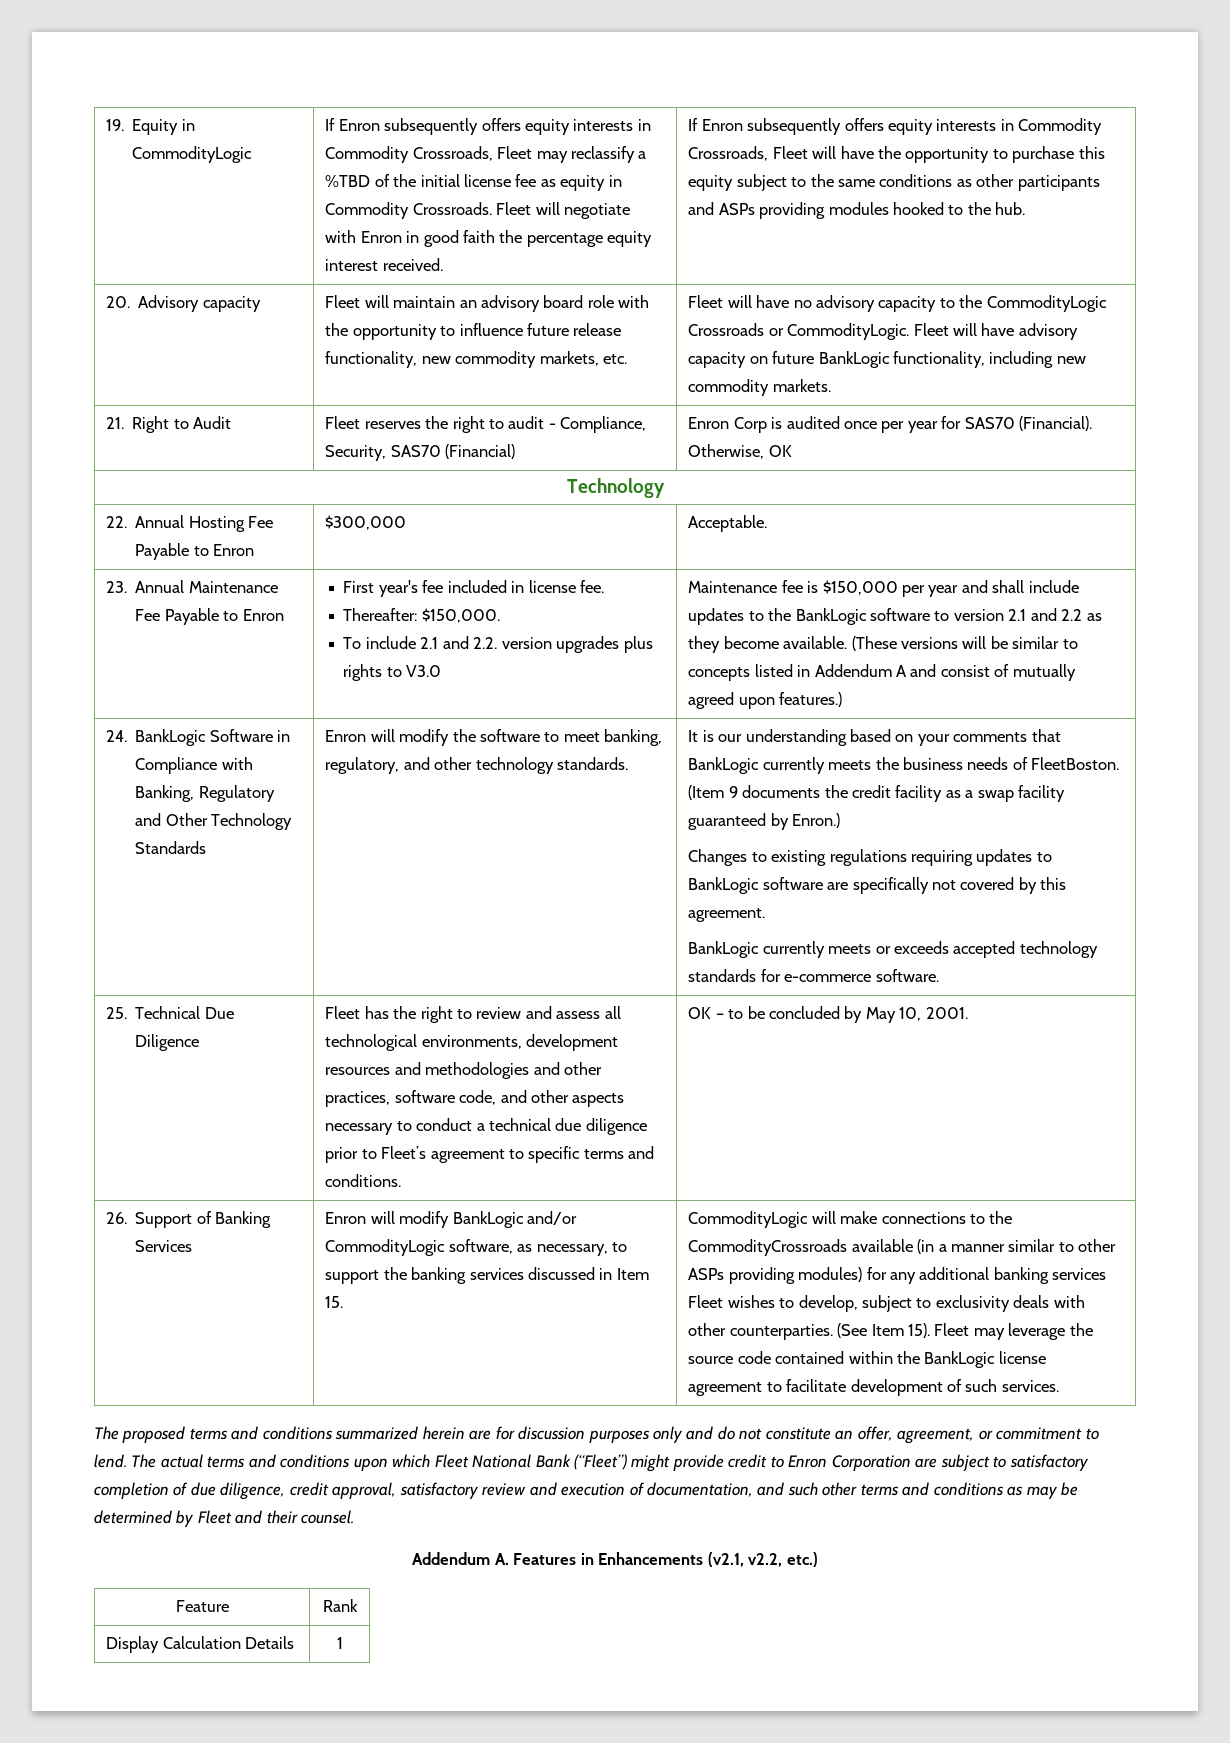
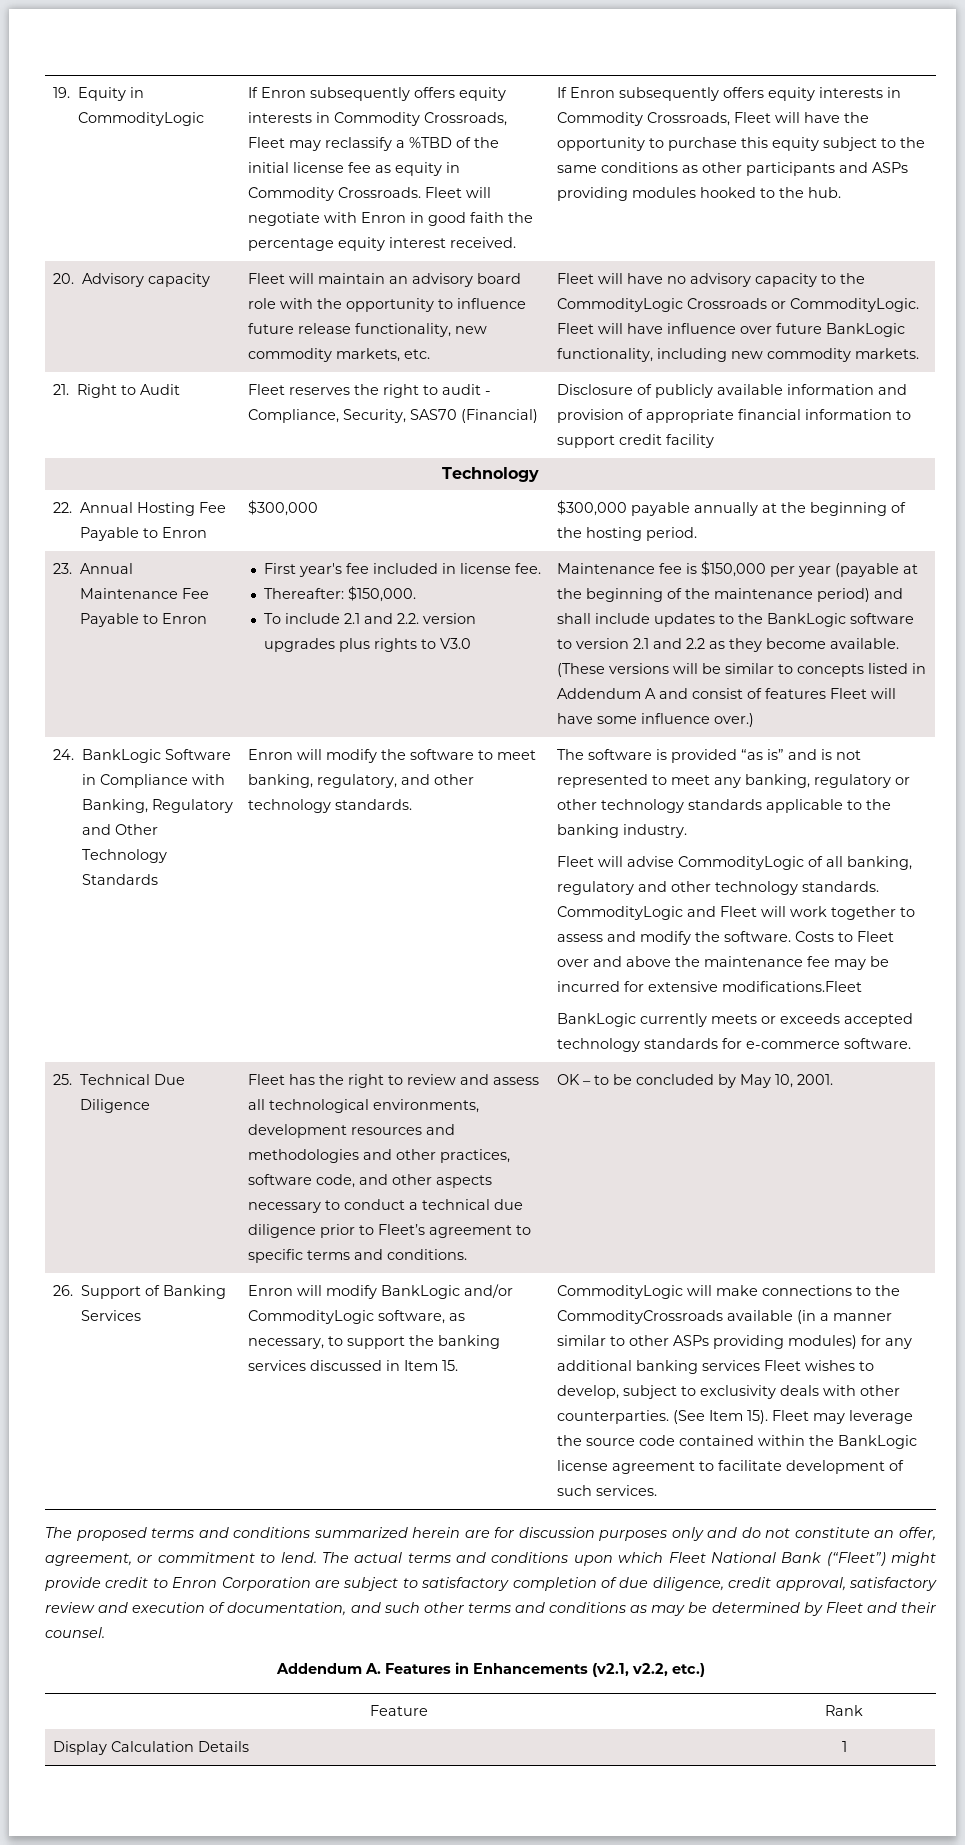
- Fleet will have advisory capacity on future BankLogic functionality, including new commodity markets.
+ Fleet will have influence over future BankLogic functionality, including new commodity markets.
- 21. Right to Audit | Fleet reserves the right to audit - Compliance, Security, SAS70 (Financial) | Enron Corp is audited once per year for SAS70 (Financial). Otherwise, OK
+ 21. Right to Audit | Fleet reserves the right to audit - Compliance, Security, SAS70 (Financial) | Disclosure of publicly available information and provision of appropriate financial information to support credit facility
- 22. Annual Hosting Fee Payable to Enron | $300,000 | Acceptable.
+ 22. Annual Hosting Fee Payable to Enron | $300,000 | $300,000 payable annually at the beginning of the hosting period.
- Maintenance fee is $150,000 per year and shall include updates to the BankLogic software to version 2.1 and 2.2 as they become available.
+ Maintenance fee is $150,000 per year (payable at the beginning of the maintenance period) and shall include updates to the BankLogic software to version 2.1 and 2.2 as they become available.
- (These versions will be similar to concepts listed in Addendum A and consist of mutually agreed upon features.)
+ (These versions will be similar to concepts listed in Addendum A and consist of features Fleet will have some influence over.)
- It is our understanding based on your comments that BankLogic currently meets the business needs of FleetBoston. (Item 9 documents the credit facility as a swap facility guaranteed by Enron.)
- Changes to existing regulations requiring updates to BankLogic software are specifically not covered by this agreement.
+ The software is provided “as is” and is not represented to meet any banking, regulatory or other technology standards applicable to the banking industry.
+ Fleet will advise CommodityLogic of all banking, regulatory and other technology standards. CommodityLogic and Fleet will work together to assess and modify the software. Costs to Fleet over and above the maintenance fee may be incurred for extensive modifications.Fleet

